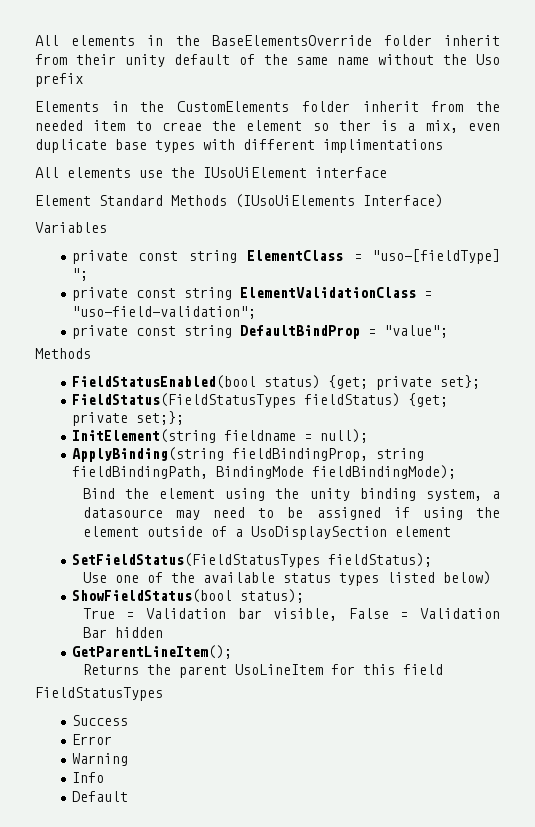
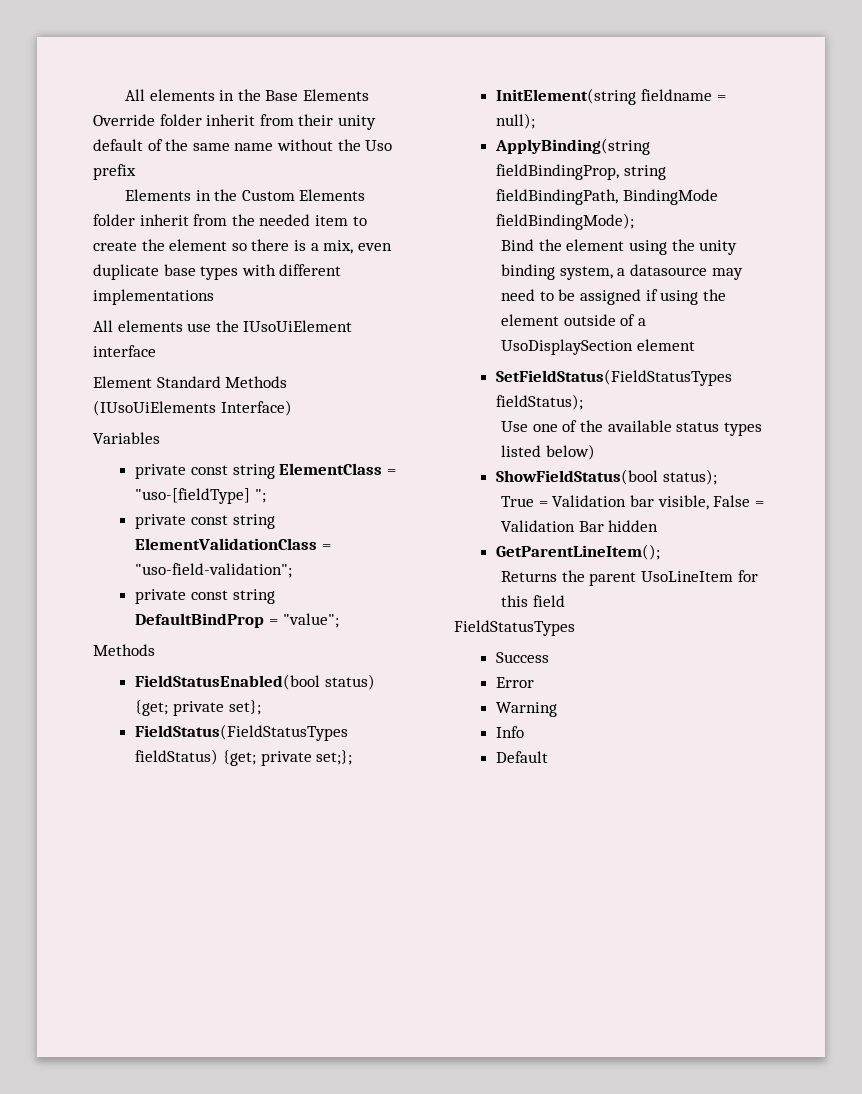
- All elements in the BaseElementsOverride folder inherit from their unity default of the same name without the Uso prefix
+ All elements in the Base Elements Override folder inherit from their unity default of the same name without the Uso prefix
- Elements in the CustomElements folder inherit from the needed item to creae the element so ther is a mix, even duplicate base types with different implimentations
+ Elements in the Custom Elements folder inherit from the needed item to create the element so there is a mix, even duplicate base types with different implementations

